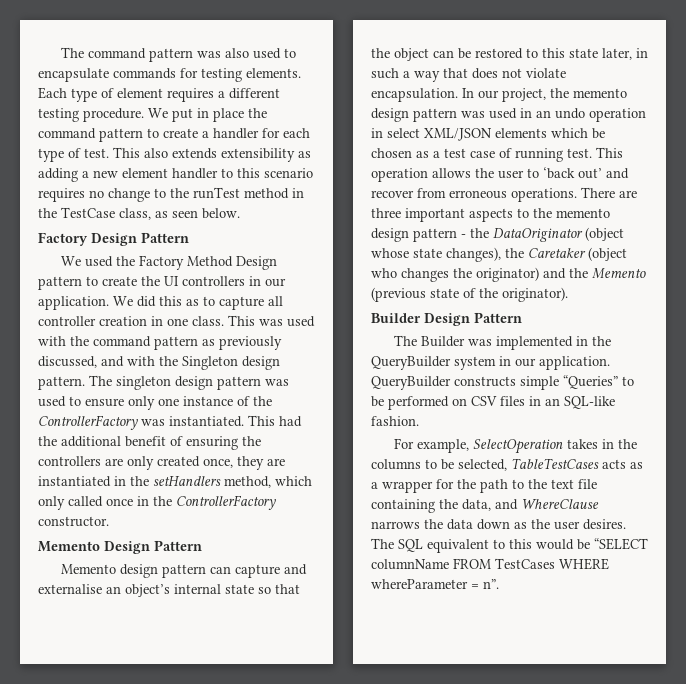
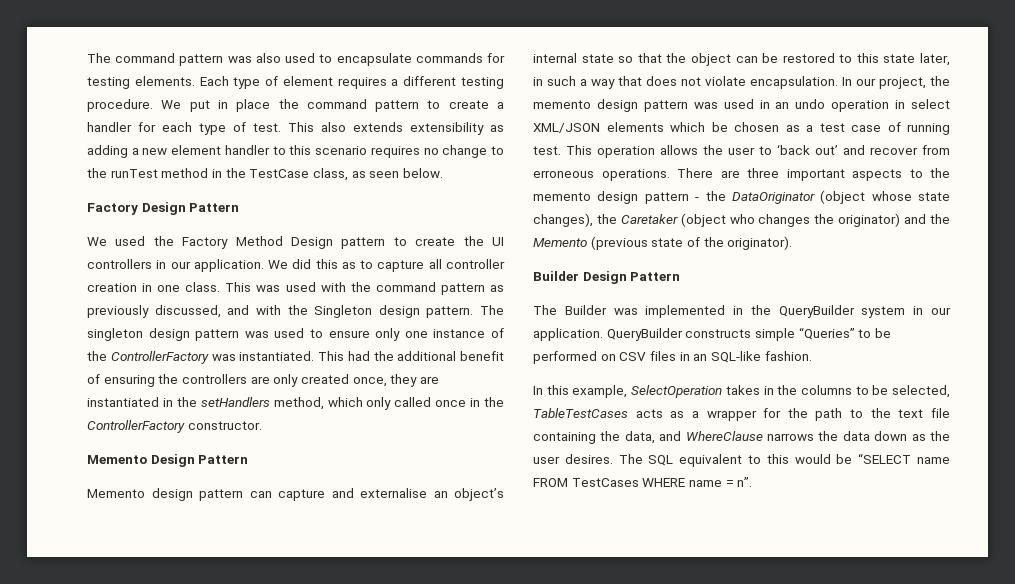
- For example, SelectOperation takes in the columns to be selected, TableTestCases acts as a wrapper for the path to the text file containing the data, and WhereClause narrows the data down as the user desires.
+ In this example, SelectOperation takes in the columns to be selected, TableTestCases acts as a wrapper for the path to the text file containing the data, and WhereClause narrows the data down as the user desires.
- The SQL equivalent to this would be “SELECT columnName FROM TestCases WHERE whereParameter = n”.
+ The SQL equivalent to this would be “SELECT name FROM TestCases WHERE name = n”.

